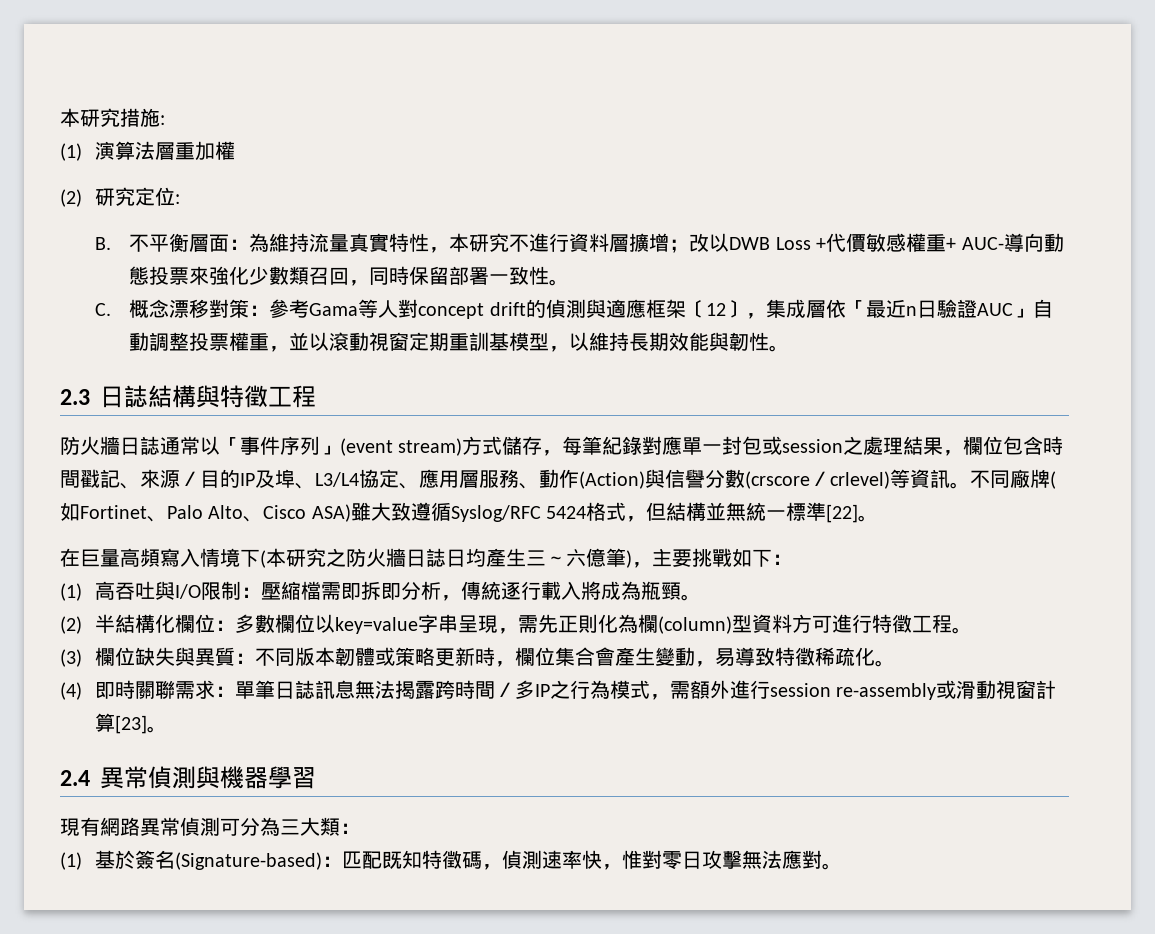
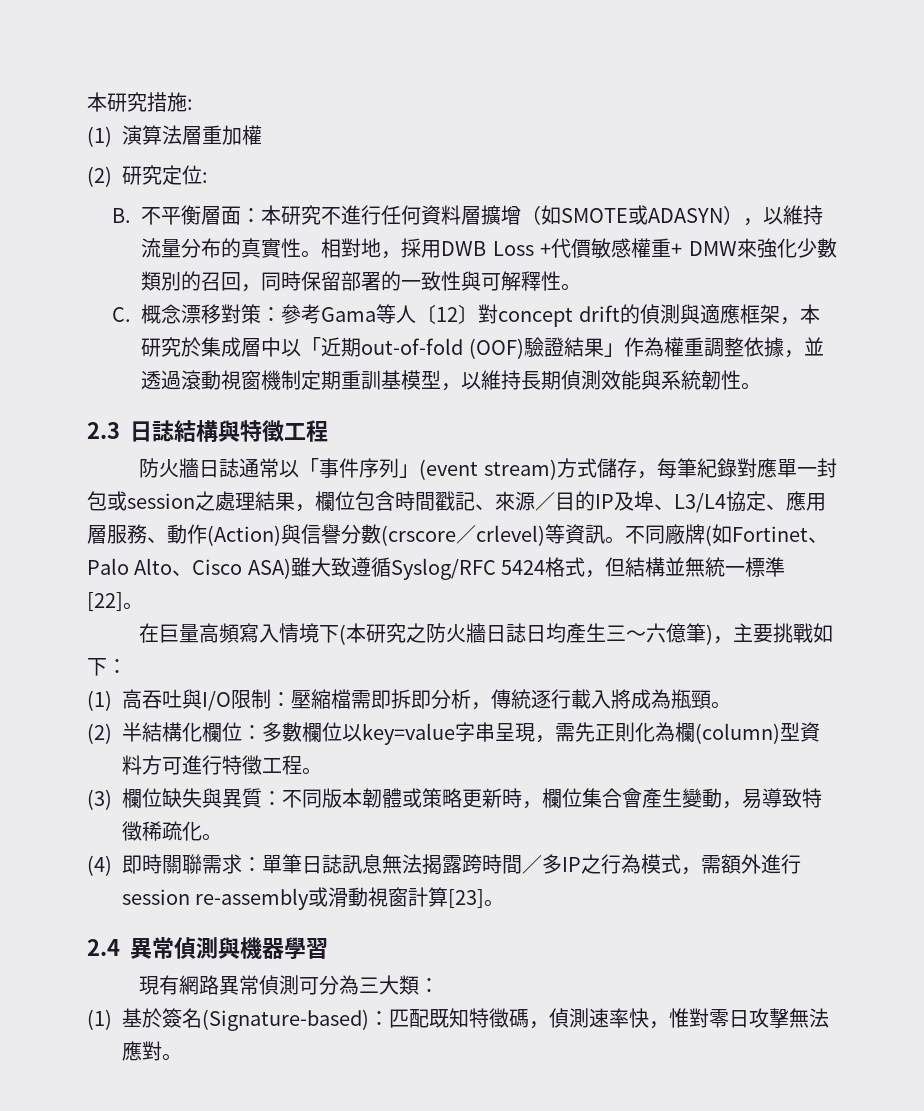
- B.不平衡層面：為維持流量真實特性，本研究不進行資料層擴增；改以DWB Loss +代價敏感權重+ AUC-導向動態投票來強化少數類召回，同時保留部署一致性。
+ B.不平衡層面：本研究不進行任何資料層擴增（如SMOTE或ADASYN），以維持流量分布的真實性。相對地，採用DWB Loss +代價敏感權重+ DMW來強化少數類別的召回，同時保留部署的一致性與可解釋性。
- C.概念漂移對策：參考Gama等人對concept drift的偵測與適應框架〔12〕，集成層依「最近n日驗證AUC」自動調整投票權重，並以滾動視窗定期重訓基模型，以維持長期效能與韌性。
+ C.概念漂移對策：參考Gama等人〔12〕對concept drift的偵測與適應框架，本研究於集成層中以「近期out-of-fold (OOF)驗證結果」作為權重調整依據，並透過滾動視窗機制定期重訓基模型，以維持長期偵測效能與系統韌性。

